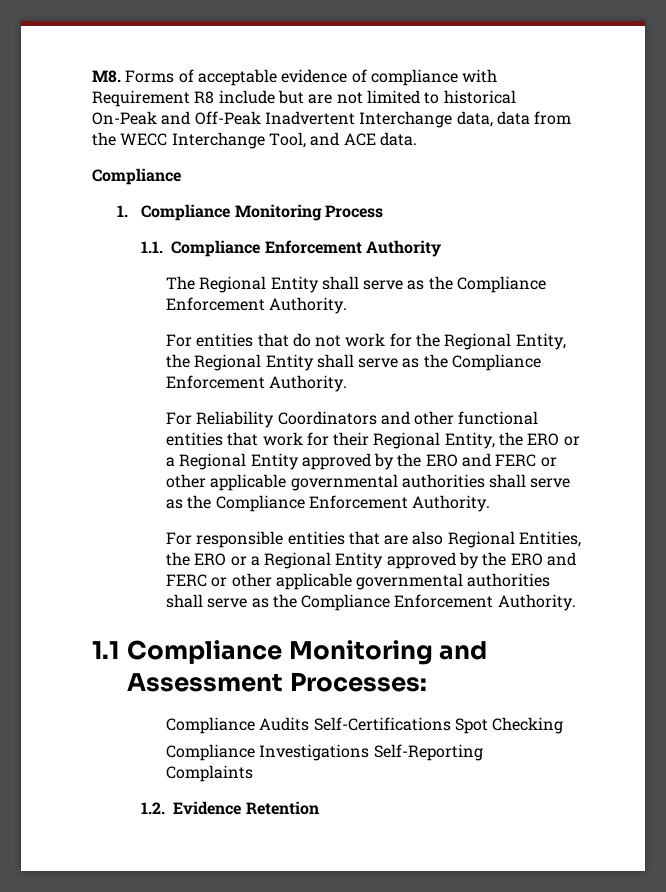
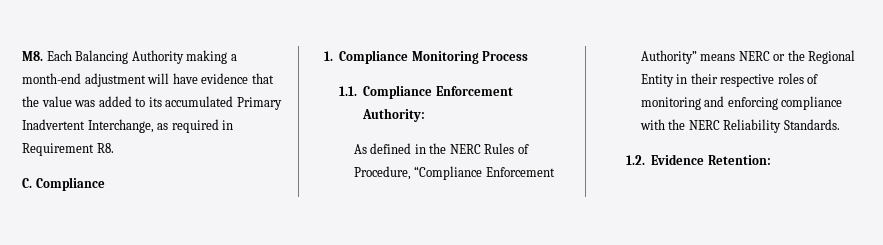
- M8. Forms of acceptable evidence of compliance with Requirement R8 include but are not limited to historical On-Peak and Off-Peak Inadvertent Interchange data, data from the WECC Interchange Tool, and ACE data.
- Compliance
+ M8. Each Balancing Authority making a month-end adjustment will have evidence that the value was added to its accumulated Primary Inadvertent Interchange, as required in Requirement R8.
+ C. Compliance
- 1.1. Compliance Enforcement Authority
- The Regional Entity shall serve as the Compliance Enforcement Authority.
- For entities that do not work for the Regional Entity, the Regional Entity shall serve as the Compliance Enforcement Authority.
- For Reliability Coordinators and other functional entities that work for their Regional Entity, the ERO or a Regional Entity approved by the ERO and FERC or other applicable governmental authorities shall serve as the Compliance Enforcement Authority.
- For responsible entities that are also Regional Entities, the ERO or a Regional Entity approved by the ERO and FERC or other applicable governmental authorities shall serve as the Compliance Enforcement Authority.
- 1.1 Compliance Monitoring and Assessment Processes:
- Compliance Audits Self-Certifications Spot Checking
- Compliance Investigations Self-Reporting
- Complaints
+ 1.1. Compliance Enforcement Authority:
+ As defined in the NERC Rules of Procedure, “Compliance Enforcement Authority” means NERC or the Regional Entity in their respective roles of monitoring and enforcing compliance with the NERC Reliability Standards.
- 1.2. Evidence Retention
+ 1.2. Evidence Retention:

